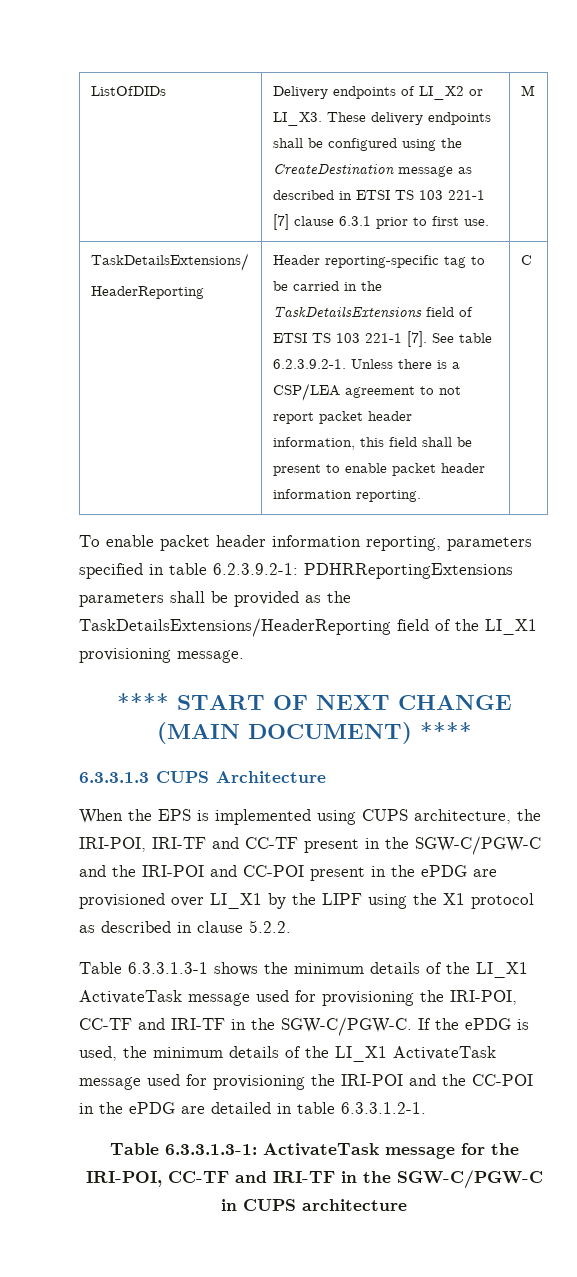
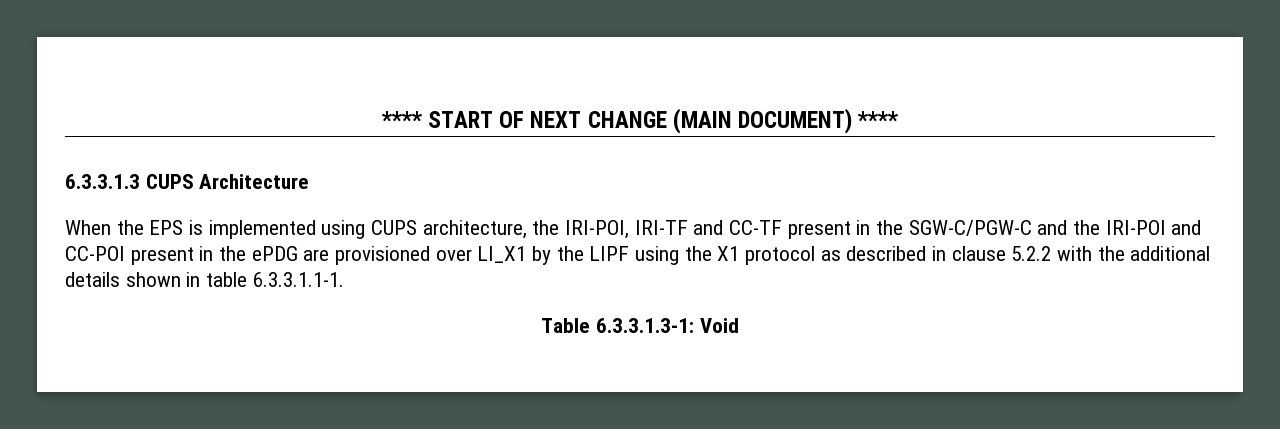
- ListOfDIDs | Delivery endpoints of LI_X2 or LI_X3. These delivery endpoints shall be configured using the CreateDestination message as described in ETSI TS 103 221-1 [7] clause 6.3.1 prior to first use. | M
- TaskDetailsExtensions/
- HeaderReporting | Header reporting-specific tag to be carried in the TaskDetailsExtensions field of ETSI TS 103 221-1 [7]. See table 6.2.3.9.2-1. Unless there is a CSP/LEA agreement to not report packet header information, this field shall be present to enable packet header information reporting. | C
- To enable packet header information reporting, parameters specified in table 6.2.3.9.2-1: PDHRReportingExtensions parameters shall be provided as the TaskDetailsExtensions/HeaderReporting field of the LI_X1 provisioning message.
- When the EPS is implemented using CUPS architecture, the IRI-POI, IRI-TF and CC-TF present in the SGW-C/PGW-C and the IRI-POI and CC-POI present in the ePDG are provisioned over LI_X1 by the LIPF using the X1 protocol as described in clause 5.2.2.
- Table 6.3.3.1.3-1 shows the minimum details of the LI_X1 ActivateTask message used for provisioning the IRI-POI, CC-TF and IRI-TF in the SGW-C/PGW-C. If the ePDG is used, the minimum details of the LI_X1 ActivateTask message used for provisioning the IRI-POI and the CC-POI in the ePDG are detailed in table 6.3.3.1.2-1.
+ When the EPS is implemented using CUPS architecture, the IRI-POI, IRI-TF and CC-TF present in the SGW-C/PGW-C and the IRI-POI and CC-POI present in the ePDG are provisioned over LI_X1 by the LIPF using the X1 protocol as described in clause 5.2.2 with the additional details shown in table 6.3.3.1.1-1.
- Table 6.3.3.1.3-1: ActivateTask message for the IRI-POI, CC-TF and IRI-TF in the SGW-C/PGW-C in CUPS architecture
+ Table 6.3.3.1.3-1: Void

